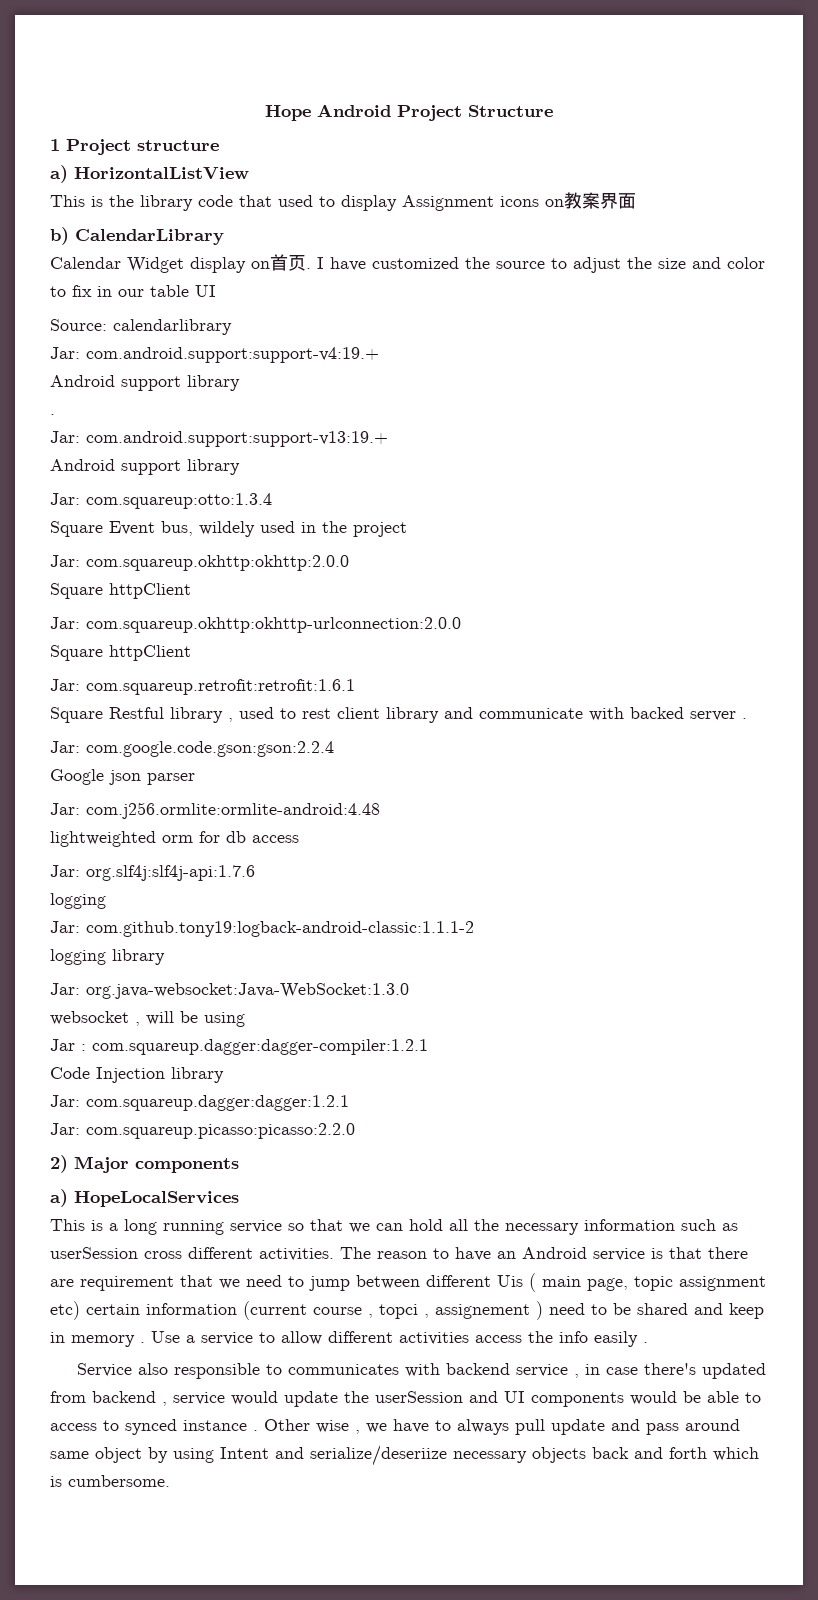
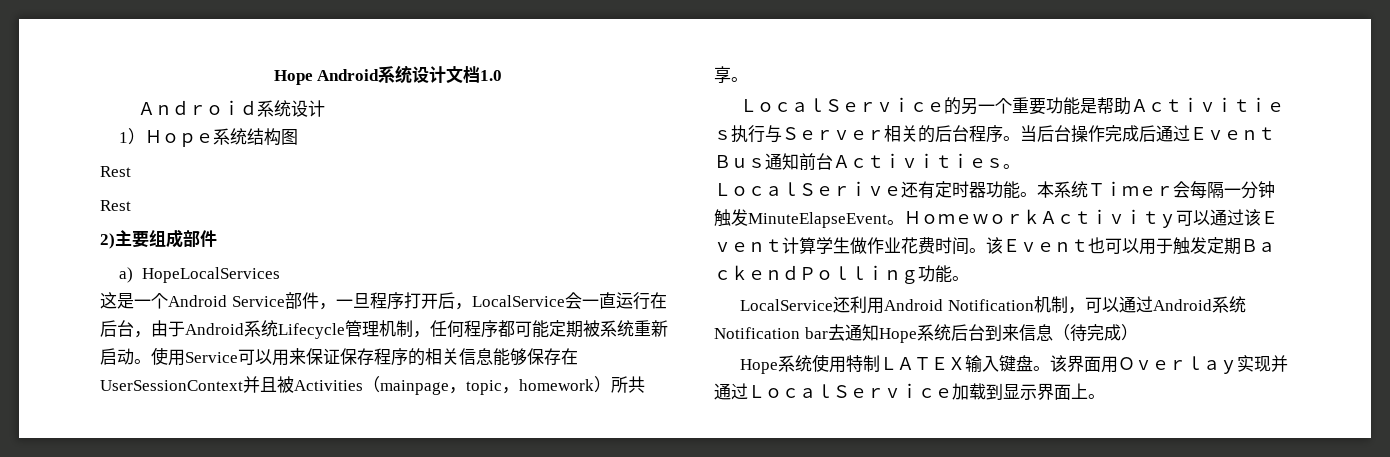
- Hope Android Project Structure
- 1 Project structure
- a) HorizontalListView
- This is the library code that used to display Assignment icons on教案界面
- b) CalendarLibrary
- Calendar Widget display on首页. I have customized the source to adjust the size and color to fix in our table UI
- Source: calendarlibrary
- Jar: com.android.support:support-v4:19.+
- Android support library
- .
- Jar: com.android.support:support-v13:19.+
- Android support library
- Jar: com.squareup:otto:1.3.4
- Square Event bus, wildely used in the project
- Jar: com.squareup.okhttp:okhttp:2.0.0
- Square httpClient
- Jar: com.squareup.okhttp:okhttp-urlconnection:2.0.0
- Square httpClient
- Jar: com.squareup.retrofit:retrofit:1.6.1
- Square Restful library , used to rest client library and communicate with backed server .
- Jar: com.google.code.gson:gson:2.2.4
- Google json parser
- Jar: com.j256.ormlite:ormlite-android:4.48
- lightweighted orm for db access
- Jar: org.slf4j:slf4j-api:1.7.6
- logging
- Jar: com.github.tony19:logback-android-classic:1.1.1-2
- logging library
- Jar: org.java-websocket:Java-WebSocket:1.3.0
- websocket , will be using
- Jar : com.squareup.dagger:dagger-compiler:1.2.1
- Code Injection library
- Jar: com.squareup.dagger:dagger:1.2.1
- Jar: com.squareup.picasso:picasso:2.2.0
- 2) Major components
+ Hope Android系统设计文档1.0
+ Ａｎｄｒｏｉｄ系统设计
+ 1）Ｈｏｐｅ系统结构图
+ Rest
+ Rest
+ 2)主要组成部件
  a) HopeLocalServices
- This is a long running service so that we can hold all the necessary information such as userSession cross different activities. The reason to have an Android service is that there are requirement that we need to jump between different Uis ( main page, topic assignment etc) certain information (current course , topci , assignement ) need to be shared and keep in memory . Use a service to allow different activities access the info easily .
- Service also responsible to communicates with backend service , in case there's updated from backend , service would update the userSession and UI components would be able to access to synced instance . Other wise , we have to always pull update and pass around same object by using Intent and serialize/deseriize necessary objects back and forth which is cumbersome.
+ 这是一个Android Service部件，一旦程序打开后，LocalService会一直运行在后台，由于Android系统Lifecycle管理机制，任何程序都可能定期被系统重新启动。使用Service可以用来保证保存程序的相关信息能够保存在UserSessionContext并且被Activities（mainpage，topic，homework）所共享。
+ ＬｏｃａｌＳｅｒｖｉｃｅ的另一个重要功能是帮助Ａｃｔｉｖｉｔｉｅｓ执行与Ｓｅｒｖｅｒ相关的后台程序。当后台操作完成后通过ＥｖｅｎｔＢｕｓ通知前台Ａｃｔｉｖｉｔｉｅｓ。
+ ＬｏｃａｌＳｅｒｉｖｅ还有定时器功能。本系统Ｔｉｍｅｒ会每隔一分钟触发MinuteElapseEvent。ＨｏｍｅｗｏｒｋＡｃｔｉｖｉｔｙ可以通过该Ｅｖｅｎｔ计算学生做作业花费时间。该Ｅｖｅｎｔ也可以用于触发定期ＢａｃｋｅｎｄＰｏｌｌｉｎｇ功能。
+ LocalService还利用Android Notification机制，可以通过Android系统Notification bar去通知Hope系统后台到来信息（待完成）
+ Hope系统使用特制ＬＡＴＥＸ输入键盘。该界面用Ｏｖｅｒｌａｙ实现并通过ＬｏｃａｌＳｅｒｖｉｃｅ加载到显示界面上。

